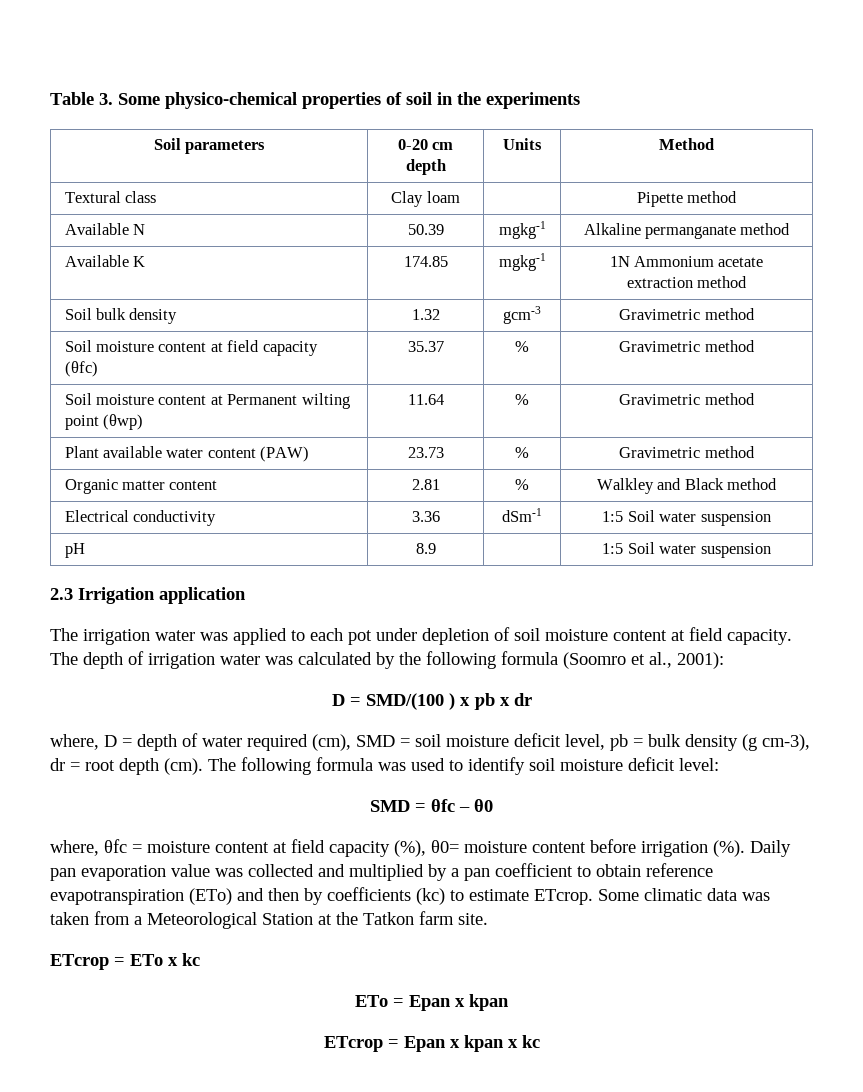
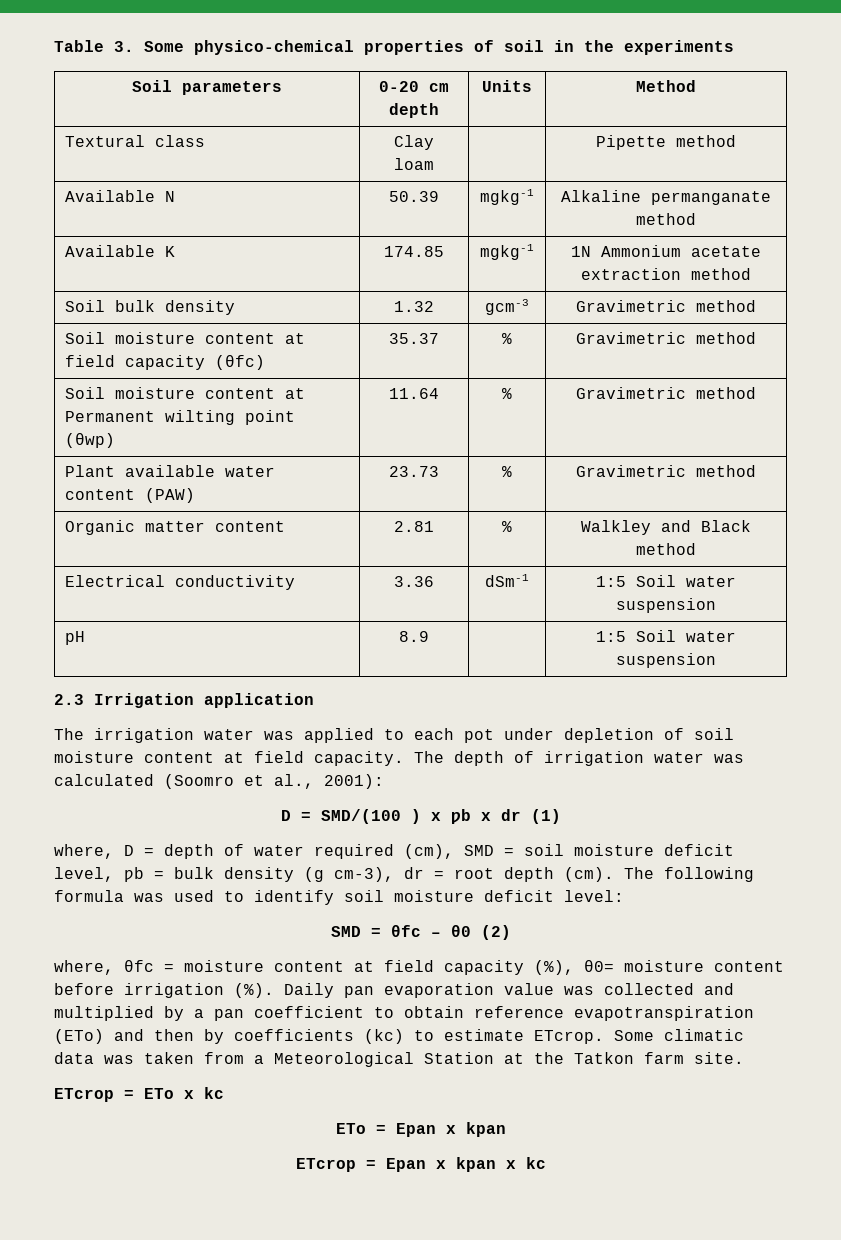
- The depth of irrigation water was calculated by the following formula (Soomro et al., 2001):
+ The depth of irrigation water was calculated (Soomro et al., 2001):
- D = SMD/(100 ) x ƿb x dr
+ D = SMD/(100 ) x ƿb x dr (1)
- SMD = θfc – θ0
+ SMD = θfc – θ0 (2)

